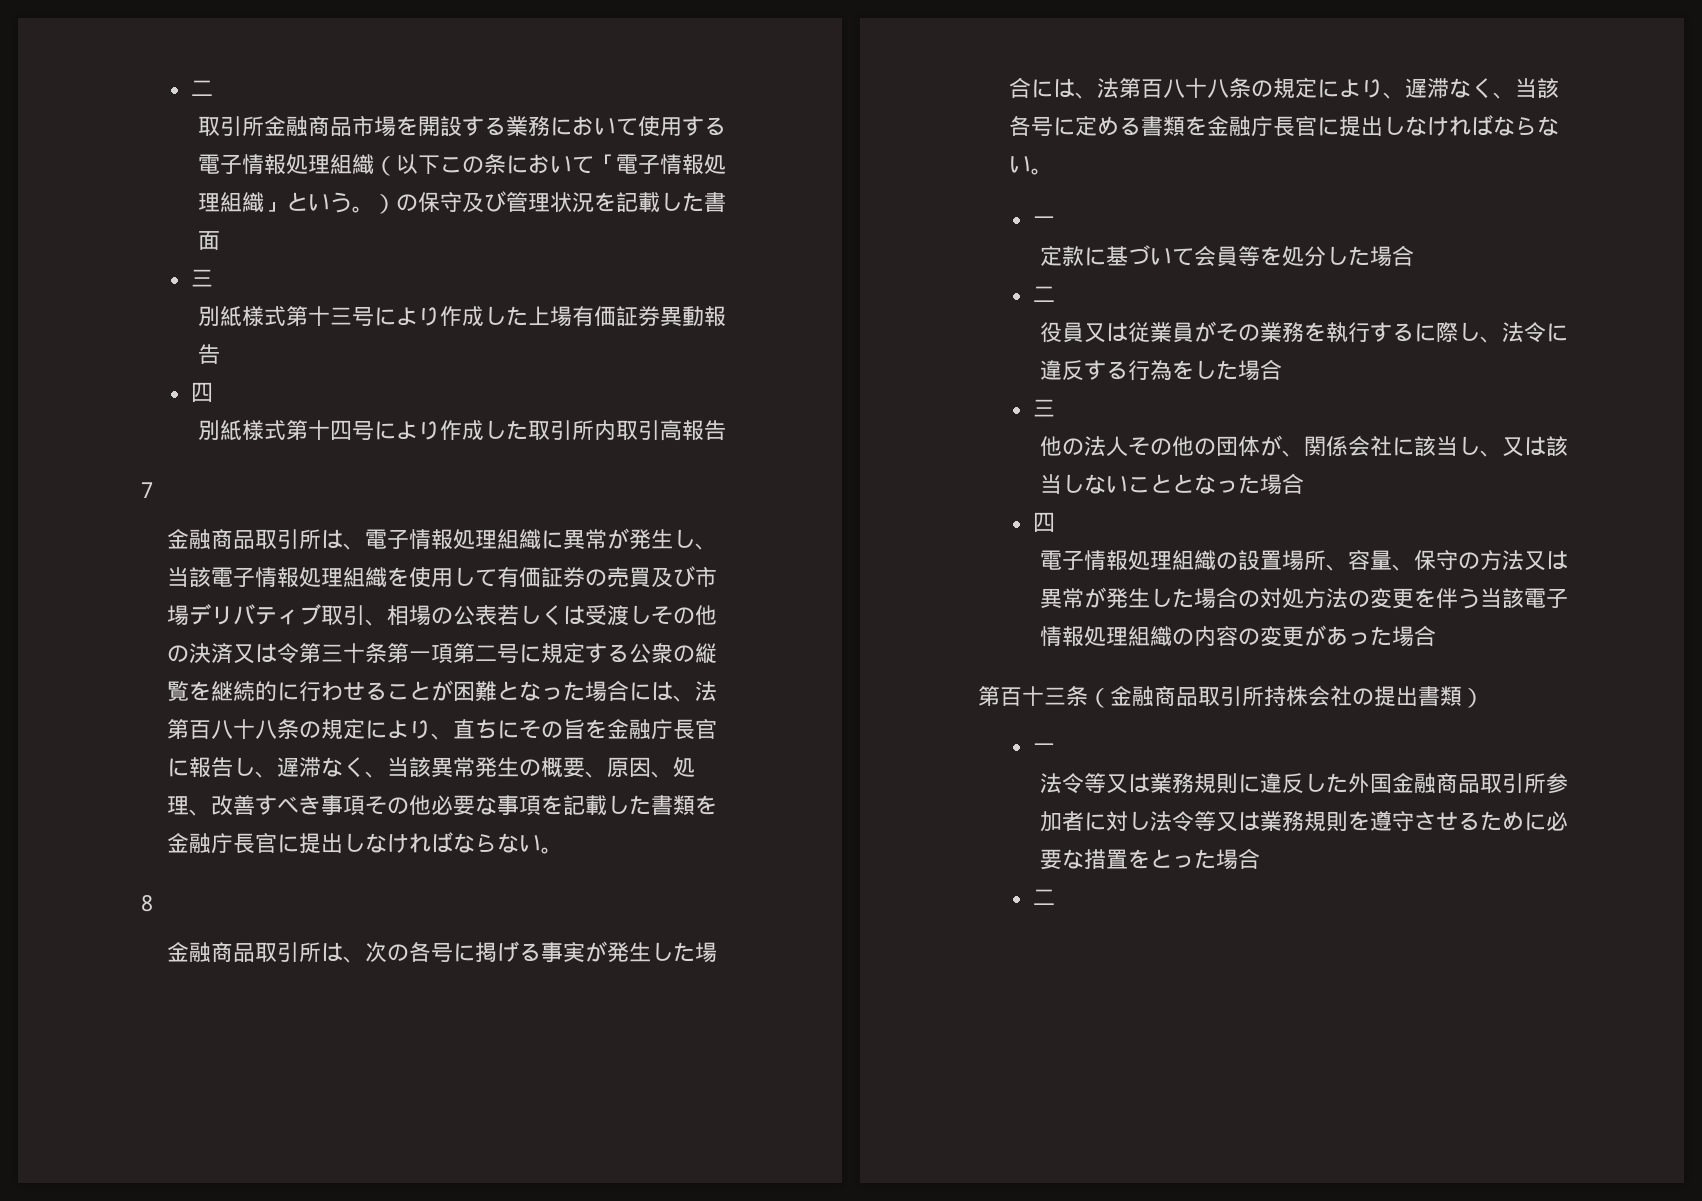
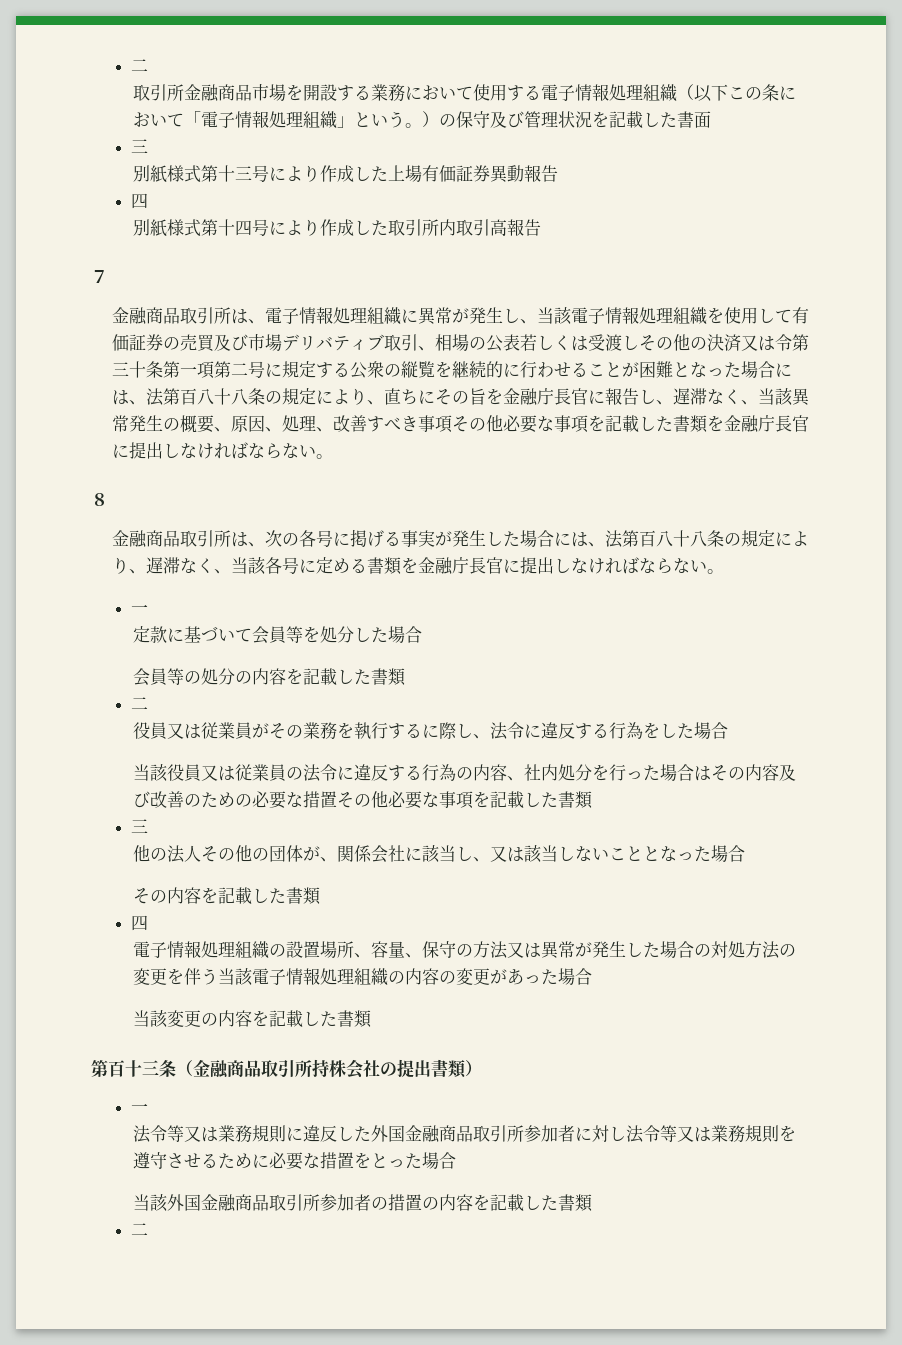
+ 会員等の処分の内容を記載した書類
+ 当該役員又は従業員の法令に違反する行為の内容、社内処分を行った場合はその内容及び改善のための必要な措置その他必要な事項を記載した書類
+ その内容を記載した書類
+ 当該変更の内容を記載した書類
+ 当該外国金融商品取引所参加者の措置の内容を記載した書類

